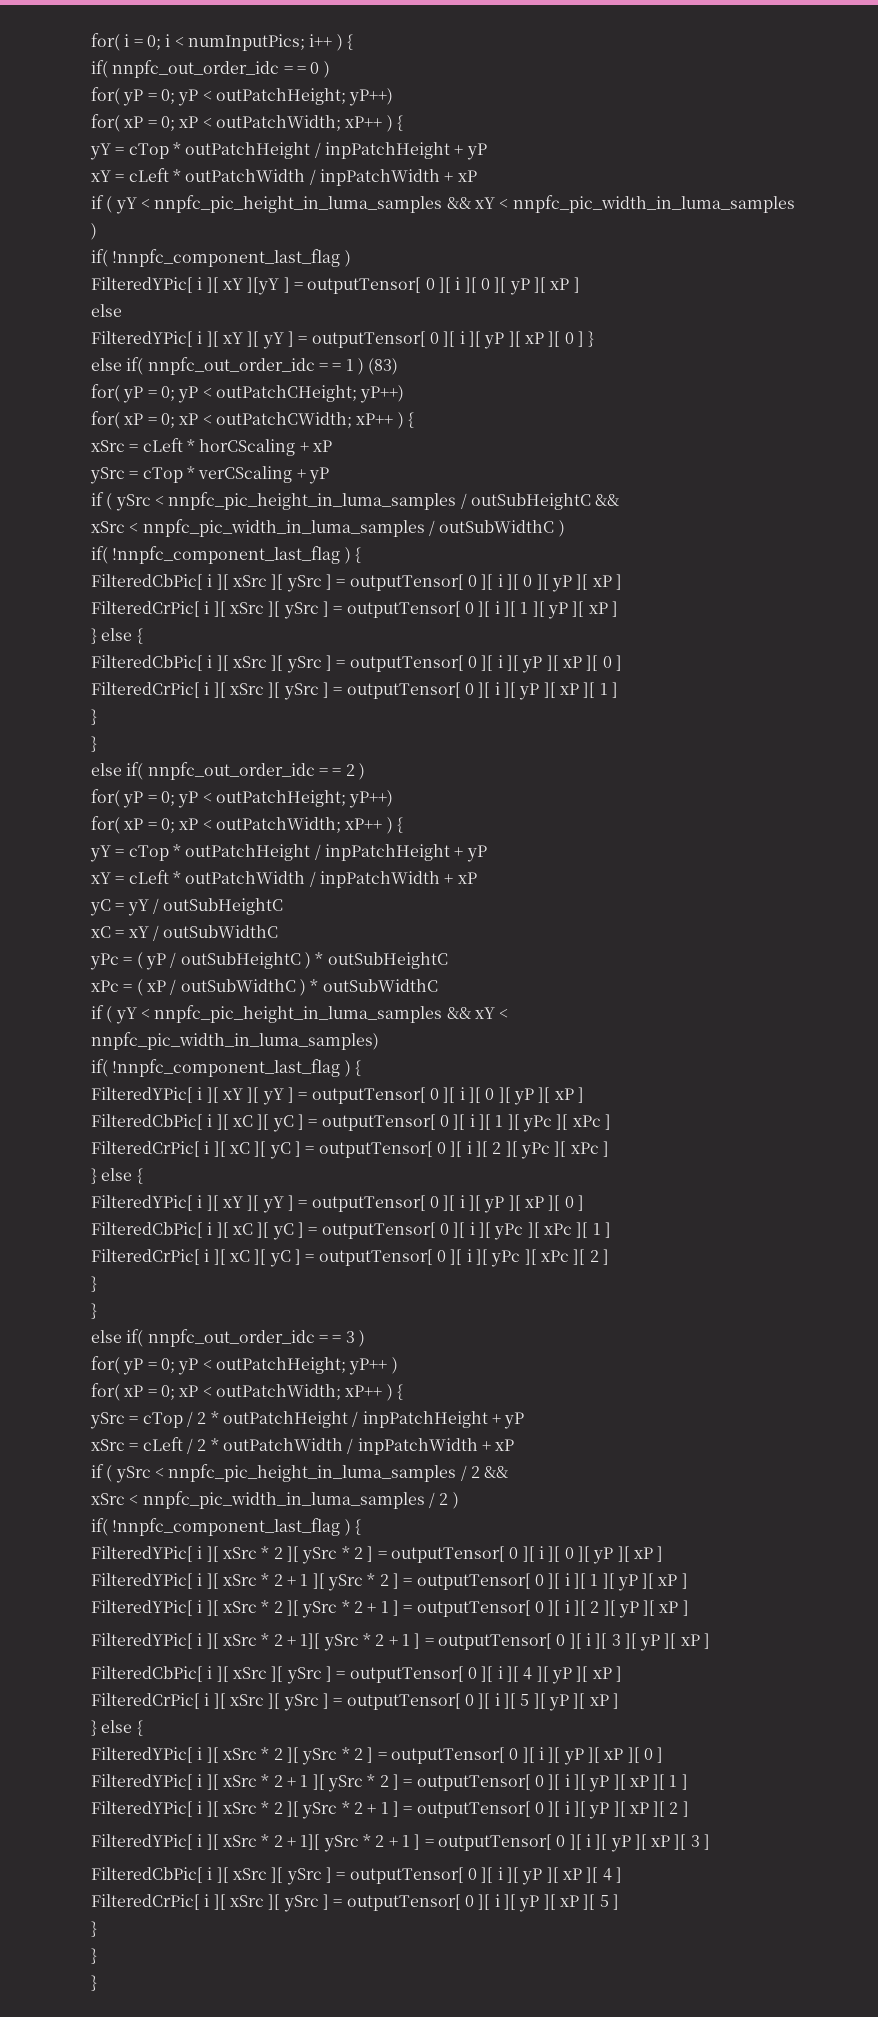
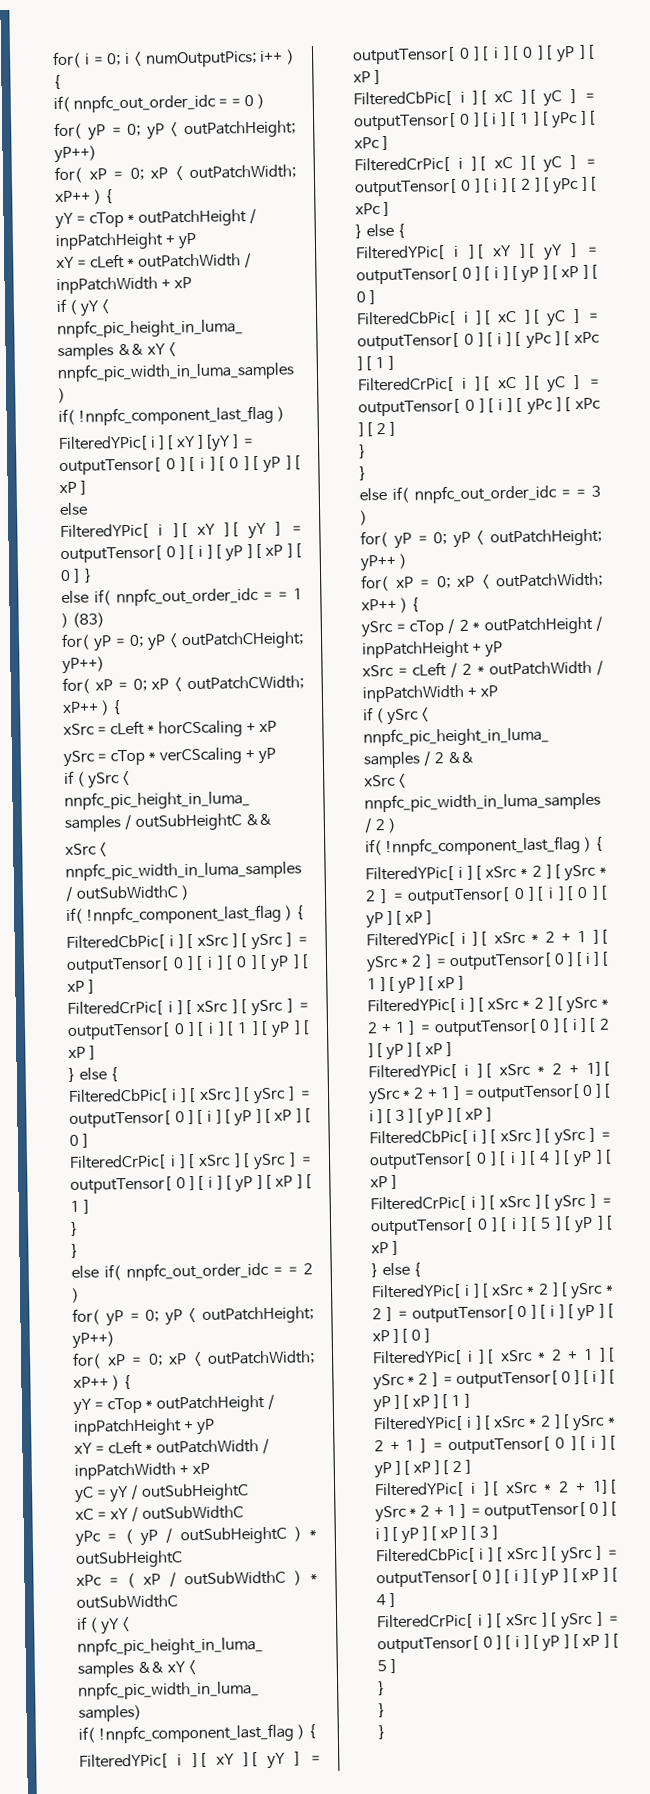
- for( i = 0; i < numInputPics; i++ ) {
+ for( i = 0; i < numOutputPics; i++ ) {

